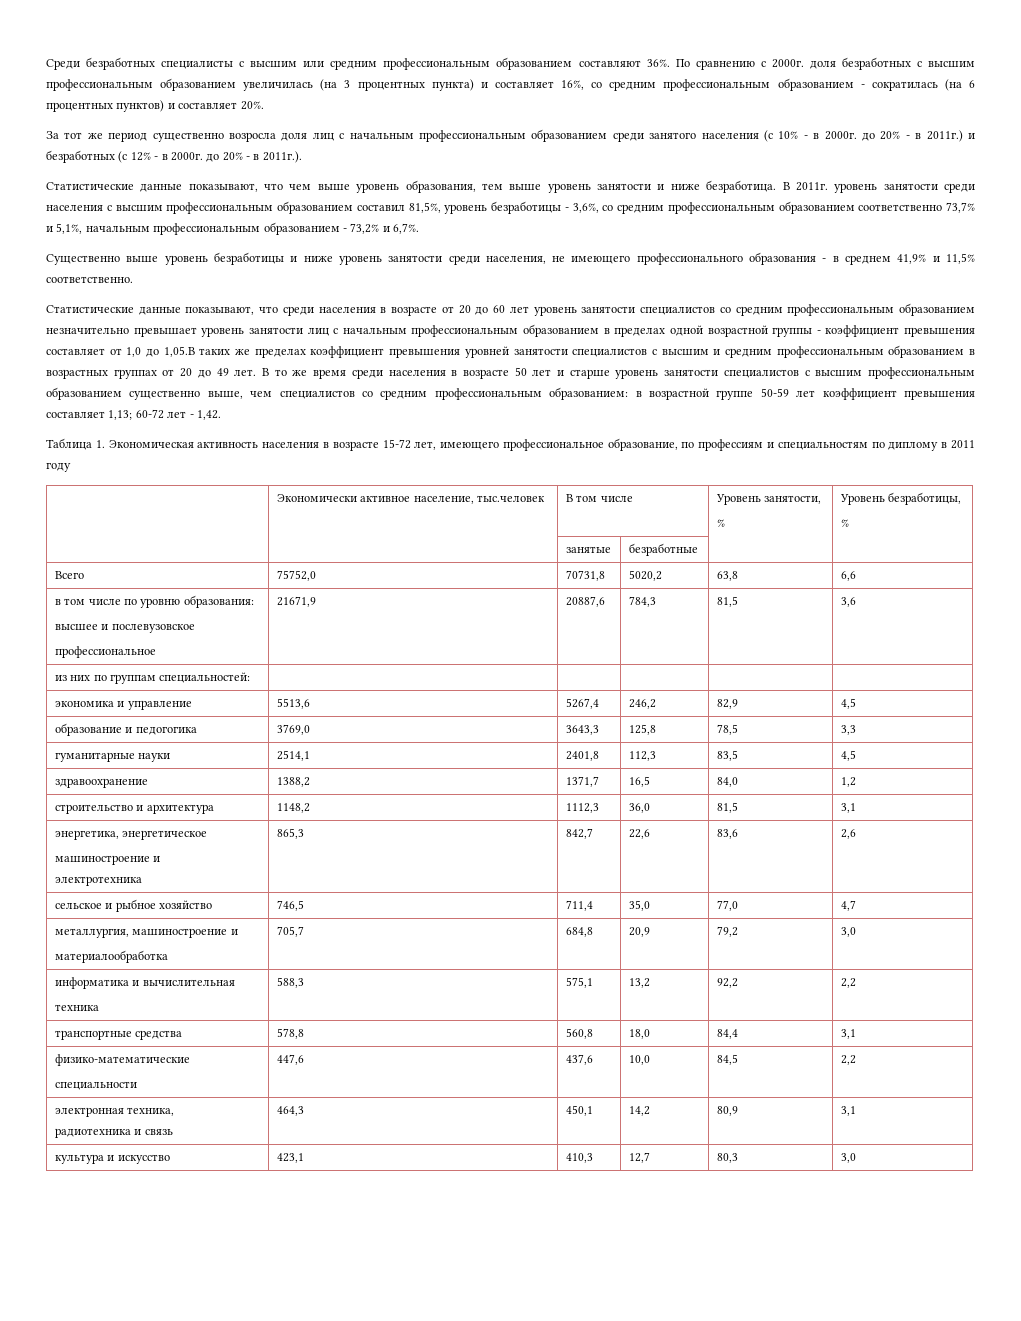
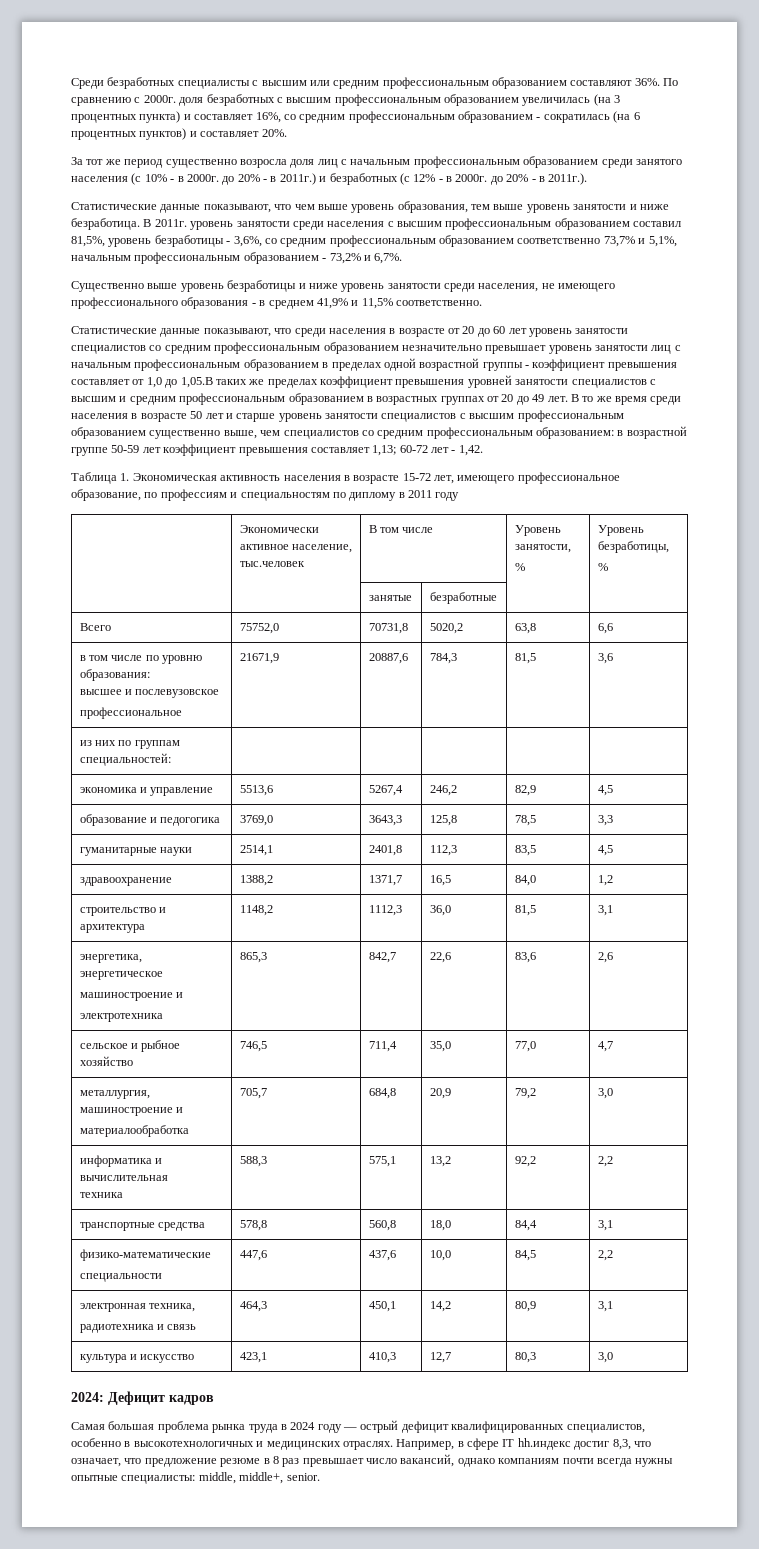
+ 2024: Дефицит кадров
+ Самая большая проблема рынка труда в 2024 году — острый дефицит квалифицированных специалистов, особенно в высокотехнологичных и медицинских отраслях. Например, в сфере IT hh.индекс достиг 8,3, что означает, что предложение резюме в 8 раз превышает число вакансий, однако компаниям почти всегда нужны опытные специалисты: middle, middle+, senior.

